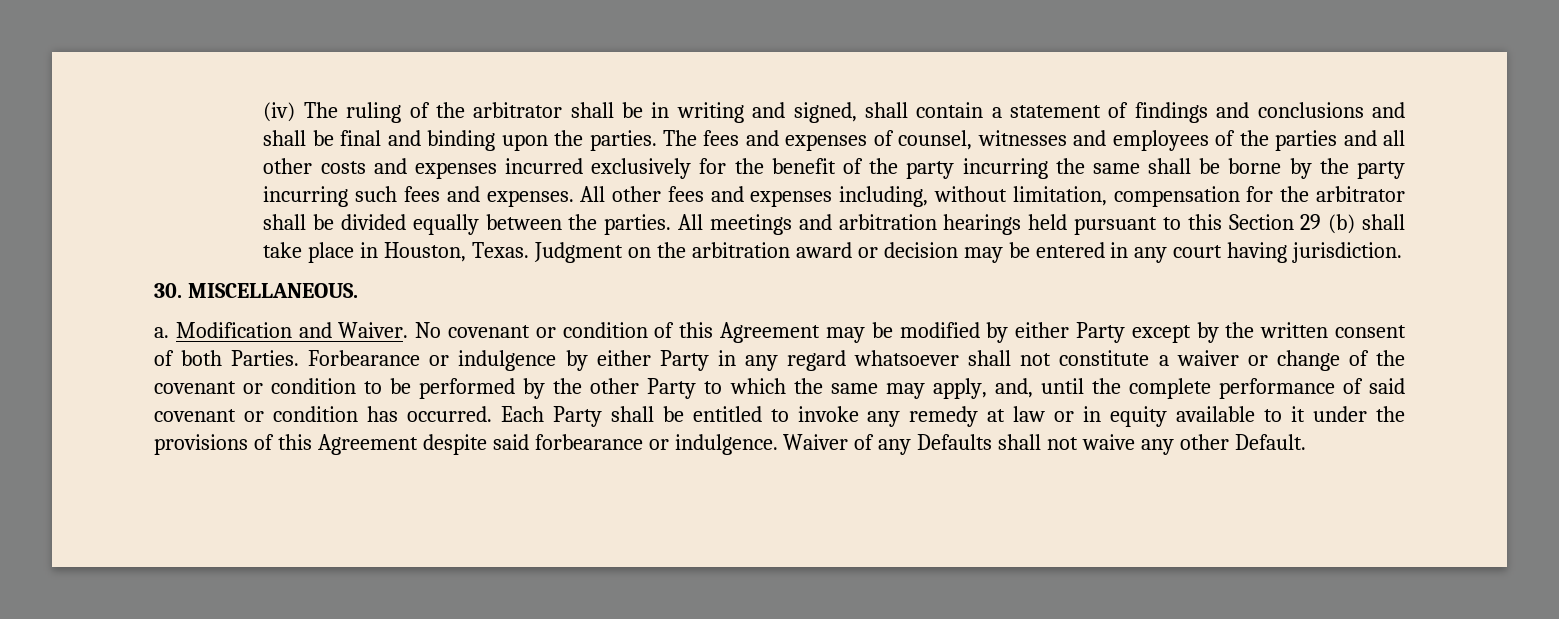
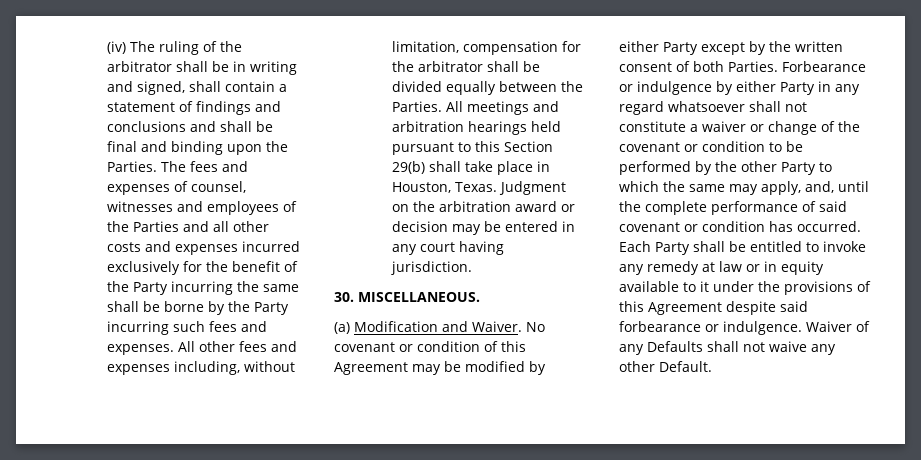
- (iv) The ruling of the arbitrator shall be in writing and signed, shall contain a statement of findings and conclusions and shall be final and binding upon the parties.
+ (iv) The ruling of the arbitrator shall be in writing and signed, shall contain a statement of findings and conclusions and shall be final and binding upon the Parties.
- The fees and expenses of counsel, witnesses and employees of the parties and all other costs and expenses incurred exclusively for the benefit of the party incurring the same shall be borne by the party incurring such fees and expenses.
+ The fees and expenses of counsel, witnesses and employees of the Parties and all other costs and expenses incurred exclusively for the benefit of the Party incurring the same shall be borne by the Party incurring such fees and expenses.
- All other fees and expenses including, without limitation, compensation for the arbitrator shall be divided equally between the parties.
+ All other fees and expenses including, without limitation, compensation for the arbitrator shall be divided equally between the Parties.
- All meetings and arbitration hearings held pursuant to this Section 29 (b) shall take place in Houston, Texas.
+ All meetings and arbitration hearings held pursuant to this Section 29(b) shall take place in Houston, Texas.
- a. Modification and Waiver.
+ (a) Modification and Waiver.

